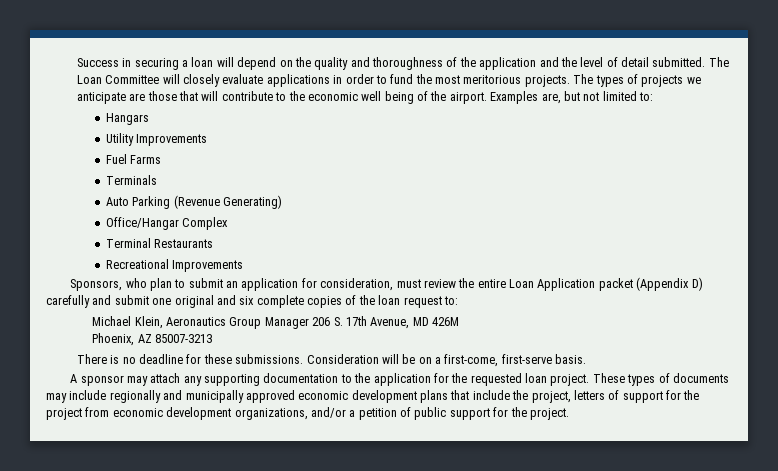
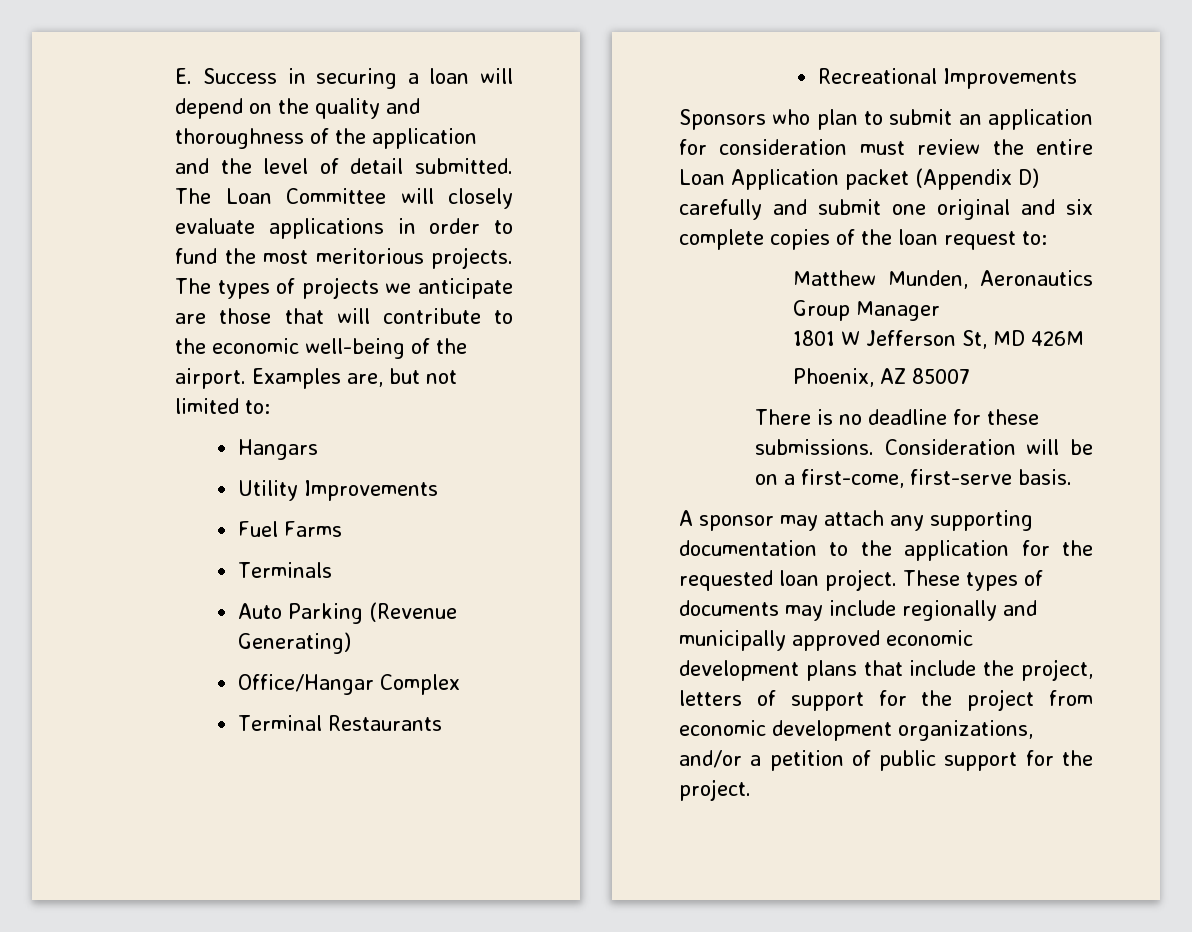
- Success in securing a loan will depend on the quality and thoroughness of the application and the level of detail submitted.
+ E. Success in securing a loan will depend on the quality and thoroughness of the application and the level of detail submitted.
- The types of projects we anticipate are those that will contribute to the economic well being of the airport.
+ The types of projects we anticipate are those that will contribute to the economic well-being of the airport.
- Sponsors, who plan to submit an application for consideration, must review the entire Loan Application packet (Appendix D) carefully and submit one original and six complete copies of the loan request to:
+ Sponsors who plan to submit an application for consideration must review the entire Loan Application packet (Appendix D) carefully and submit one original and six complete copies of the loan request to:
- Michael Klein, Aeronautics Group Manager 206 S. 17th Avenue, MD 426M
+ Matthew Munden, Aeronautics Group Manager
+ 1801 W Jefferson St, MD 426M
- Phoenix, AZ 85007-3213
+ Phoenix, AZ 85007

